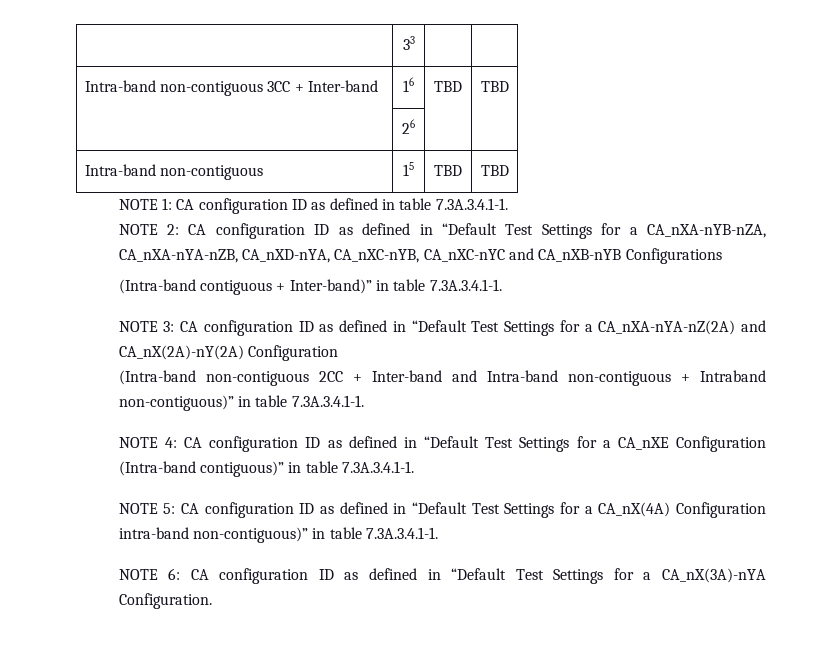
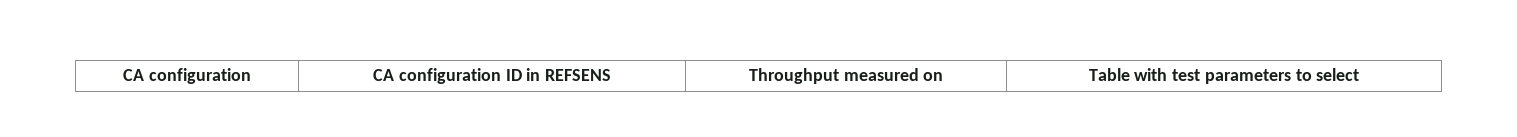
- | 33 | |
- Intra-band non-contiguous 3CC + Inter-band | 16 | TBD | TBD
- | 26 | |
- Intra-band non-contiguous | 15 | TBD | TBD
- NOTE 1: CA configuration ID as defined in table 7.3A.3.4.1-1.
- NOTE 2: CA configuration ID as defined in “Default Test Settings for a CA_nXA-nYB-nZA, CA_nXA-nYA-nZB, CA_nXD-nYA, CA_nXC-nYB, CA_nXC-nYC and CA_nXB-nYB Configurations
- (Intra-band contiguous + Inter-band)” in table 7.3A.3.4.1-1.
- NOTE 3: CA configuration ID as defined in “Default Test Settings for a CA_nXA-nYA-nZ(2A) and CA_nX(2A)-nY(2A) Configuration
- (Intra-band non-contiguous 2CC + Inter-band and Intra-band non-contiguous + Intraband non-contiguous)” in table 7.3A.3.4.1-1.
- NOTE 4: CA configuration ID as defined in “Default Test Settings for a CA_nXE Configuration (Intra-band contiguous)” in table 7.3A.3.4.1-1.
- NOTE 5: CA configuration ID as defined in “Default Test Settings for a CA_nX(4A) Configuration intra-band non-contiguous)” in table 7.3A.3.4.1-1.
- NOTE 6: CA configuration ID as defined in “Default Test Settings for a CA_nX(3A)-nYA Configuration.
+ CA configuration | CA configuration ID in REFSENS | Throughput measured on | Table with test parameters to select

